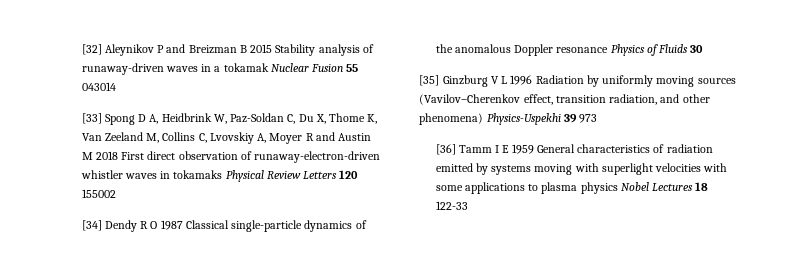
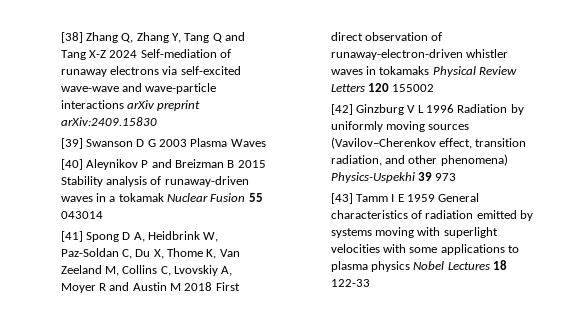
- [32] Aleynikov P and Breizman B 2015 Stability analysis of runaway-driven waves in a tokamak Nuclear Fusion 55 043014
+ [38] Zhang Q, Zhang Y, Tang Q and Tang X-Z 2024 Self-mediation of runaway electrons via self-excited wave-wave and wave-particle interactions arXiv preprint arXiv:2409.15830
+ [39] Swanson D G 2003 Plasma Waves
+ [40] Aleynikov P and Breizman B 2015 Stability analysis of runaway-driven waves in a tokamak Nuclear Fusion 55 043014
- [33] Spong D A, Heidbrink W, Paz-Soldan C, Du X, Thome K, Van Zeeland M, Collins C, Lvovskiy A, Moyer R and Austin M 2018 First direct observation of runaway-electron-driven whistler waves in tokamaks Physical Review Letters 120 155002
+ [41] Spong D A, Heidbrink W, Paz-Soldan C, Du X, Thome K, Van Zeeland M, Collins C, Lvovskiy A, Moyer R and Austin M 2018 First direct observation of runaway-electron-driven whistler waves in tokamaks Physical Review Letters 120 155002
- [34] Dendy R O 1987 Classical single-particle dynamics of the anomalous Doppler resonance Physics of Fluids 30
- [35] Ginzburg V L 1996 Radiation by uniformly moving sources (Vavilov–Cherenkov effect, transition radiation, and other phenomena) Physics-Uspekhi 39 973
+ [42] Ginzburg V L 1996 Radiation by uniformly moving sources (Vavilov–Cherenkov effect, transition radiation, and other phenomena) Physics-Uspekhi 39 973
- [36] Tamm I E 1959 General characteristics of radiation emitted by systems moving with superlight velocities with some applications to plasma physics Nobel Lectures 18 122-33
+ [43] Tamm I E 1959 General characteristics of radiation emitted by systems moving with superlight velocities with some applications to plasma physics Nobel Lectures 18 122-33

